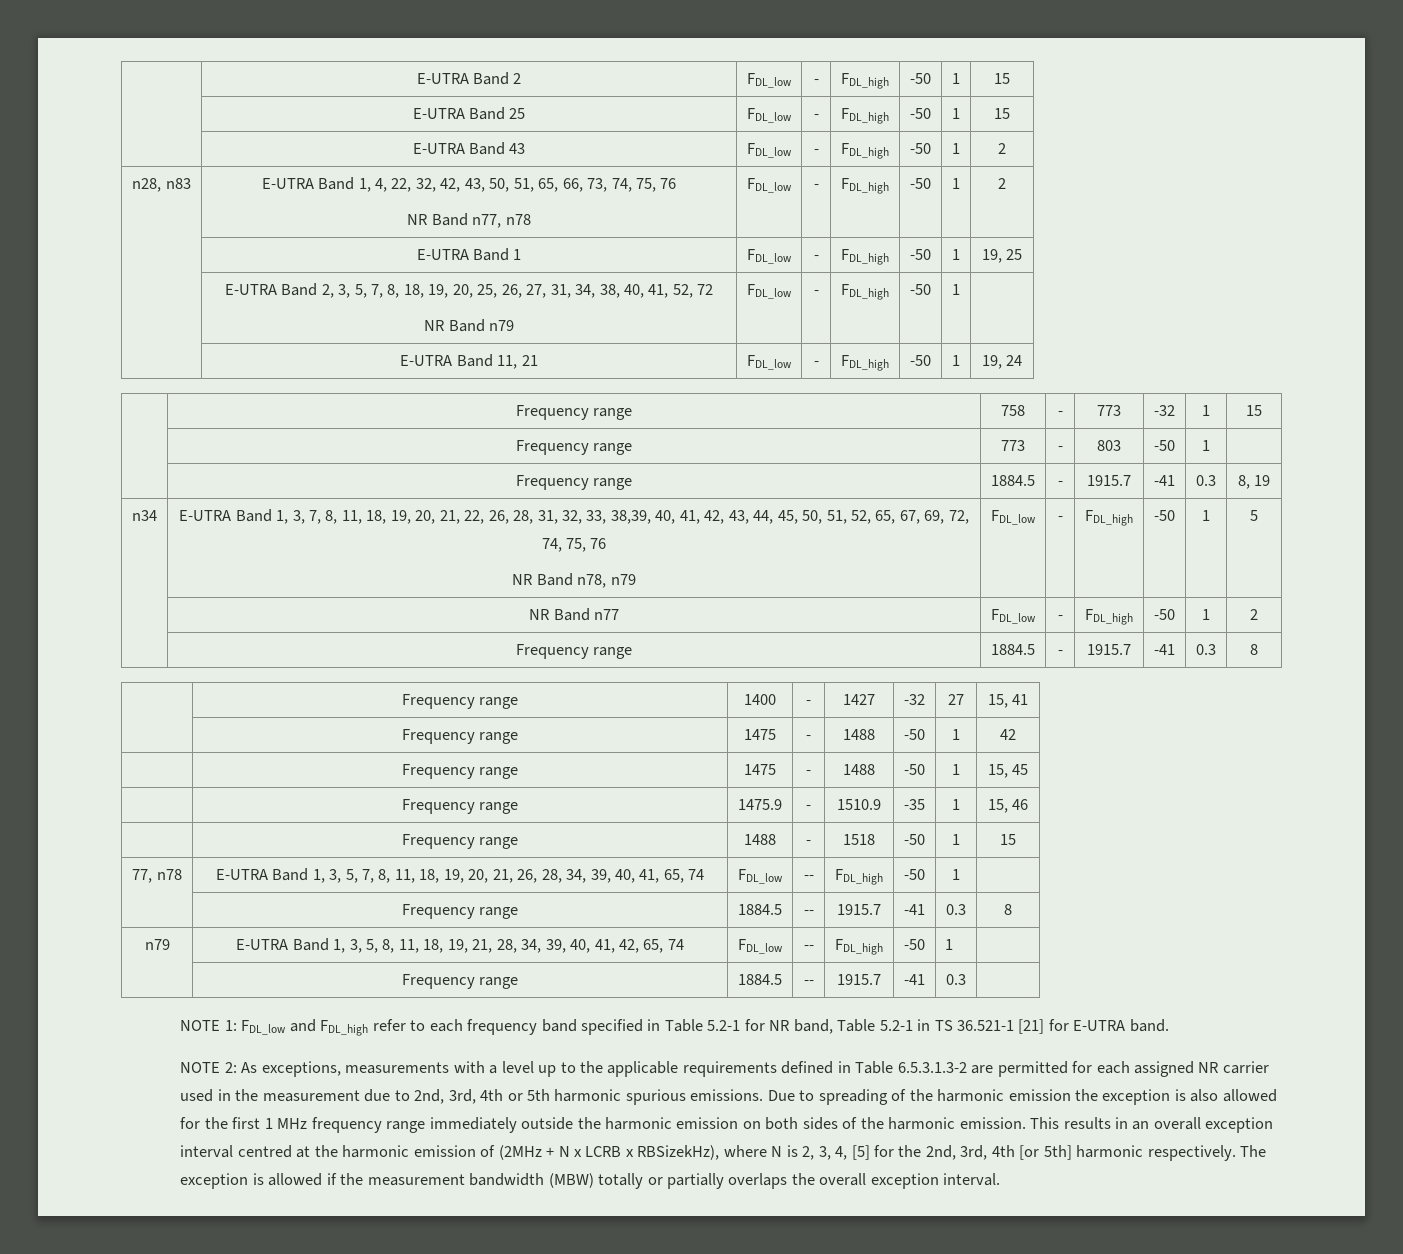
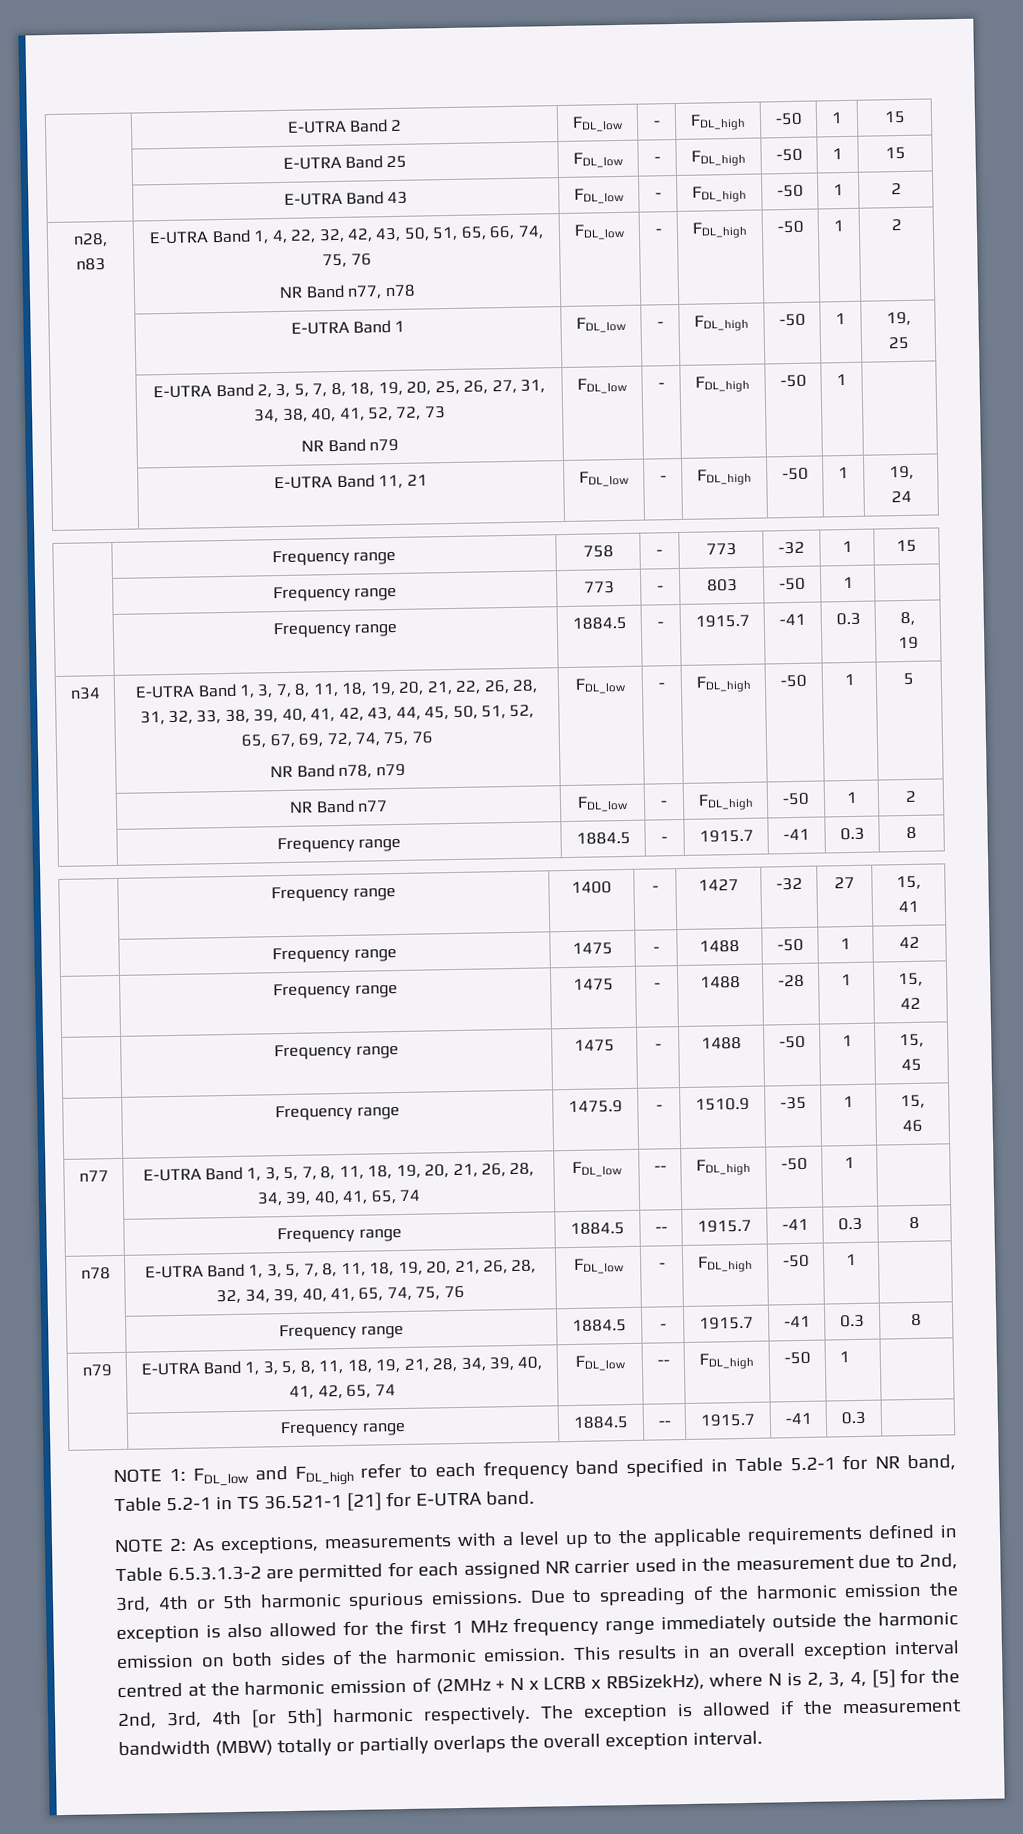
- n28, n83 | E-UTRA Band 1, 4, 22, 32, 42, 43, 50, 51, 65, 66, 73, 74, 75, 76
+ n28, n83 | E-UTRA Band 1, 4, 22, 32, 42, 43, 50, 51, 65, 66, 74, 75, 76
- | E-UTRA Band 2, 3, 5, 7, 8, 18, 19, 20, 25, 26, 27, 31, 34, 38, 40, 41, 52, 72
+ | E-UTRA Band 2, 3, 5, 7, 8, 18, 19, 20, 25, 26, 27, 31, 34, 38, 40, 41, 52, 72, 73
- E-UTRA Band 1, 3, 7, 8, 11, 18, 19, 20, 21, 22, 26, 28, 31, 32, 33, 38,39, 40, 41, 42, 43, 44, 45, 50, 51, 52, 65, 67, 69, 72, 74, 75, 76
+ E-UTRA Band 1, 3, 7, 8, 11, 18, 19, 20, 21, 22, 26, 28, 31, 32, 33, 38, 39, 40, 41, 42, 43, 44, 45, 50, 51, 52, 65, 67, 69, 72, 74, 75, 76
+ | Frequency range | 1475 | - | 1488 | -28 | 1 | 15, 42
- | Frequency range | 1488 | - | 1518 | -50 | 1 | 15
- 77, n78 | E-UTRA Band 1, 3, 5, 7, 8, 11, 18, 19, 20, 21, 26, 28, 34, 39, 40, 41, 65, 74 | FDL_low | -- | FDL_high | -50 | 1 |
+ n77 | E-UTRA Band 1, 3, 5, 7, 8, 11, 18, 19, 20, 21, 26, 28, 34, 39, 40, 41, 65, 74 | FDL_low | -- | FDL_high | -50 | 1 |
+ n78 | E-UTRA Band 1, 3, 5, 7, 8, 11, 18, 19, 20, 21, 26, 28, 32, 34, 39, 40, 41, 65, 74, 75, 76 | FDL_low | - | FDL_high | -50 | 1 |
+ | Frequency range | 1884.5 | - | 1915.7 | -41 | 0.3 | 8

